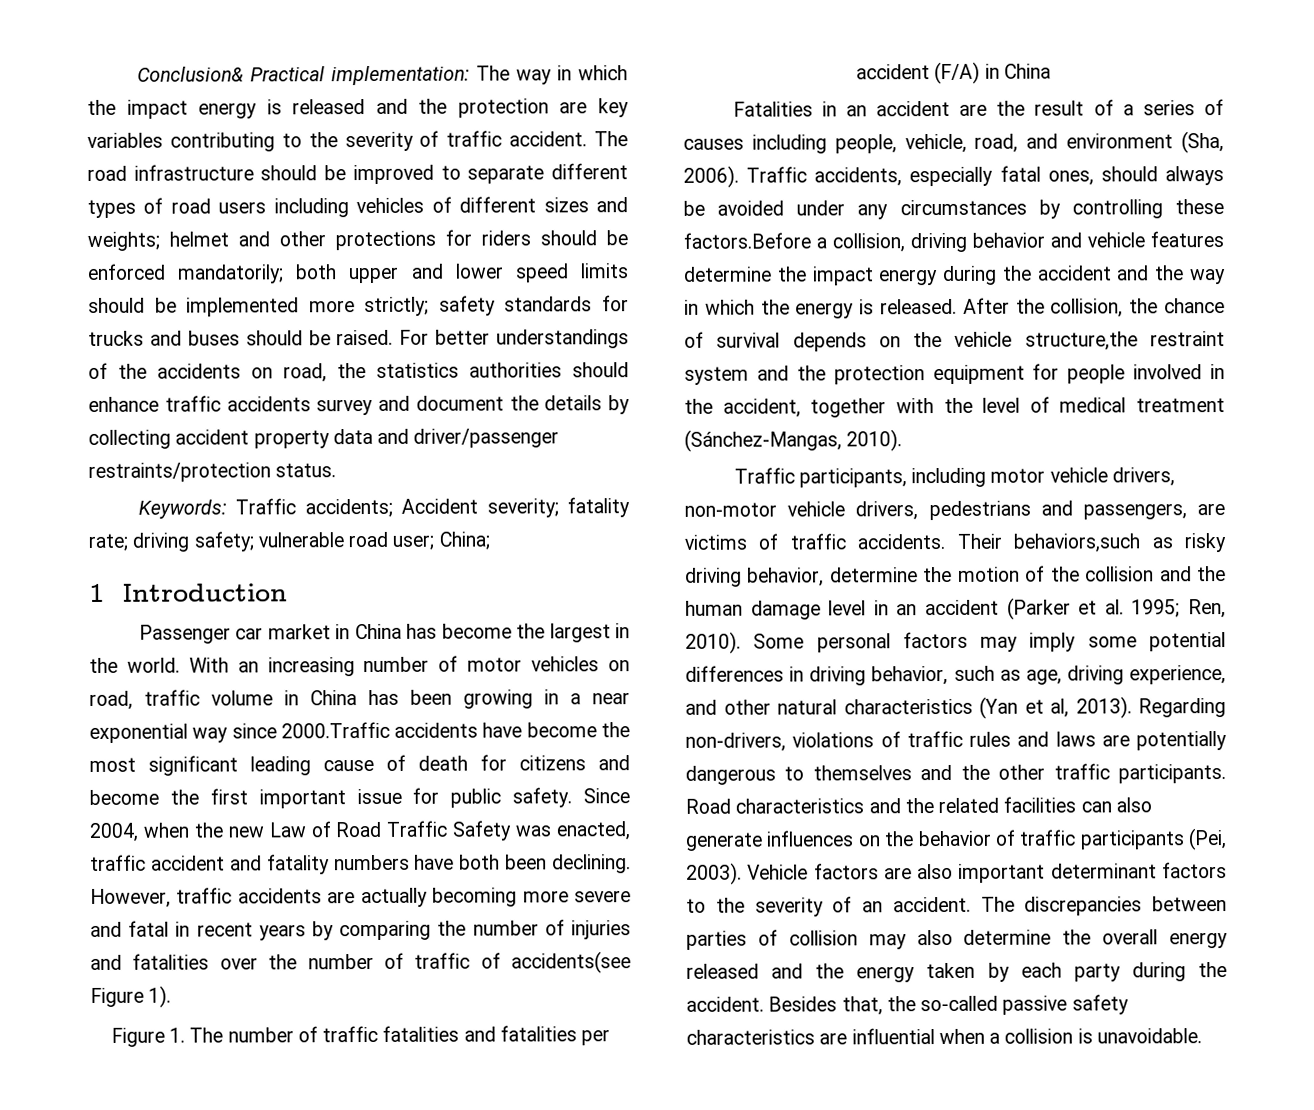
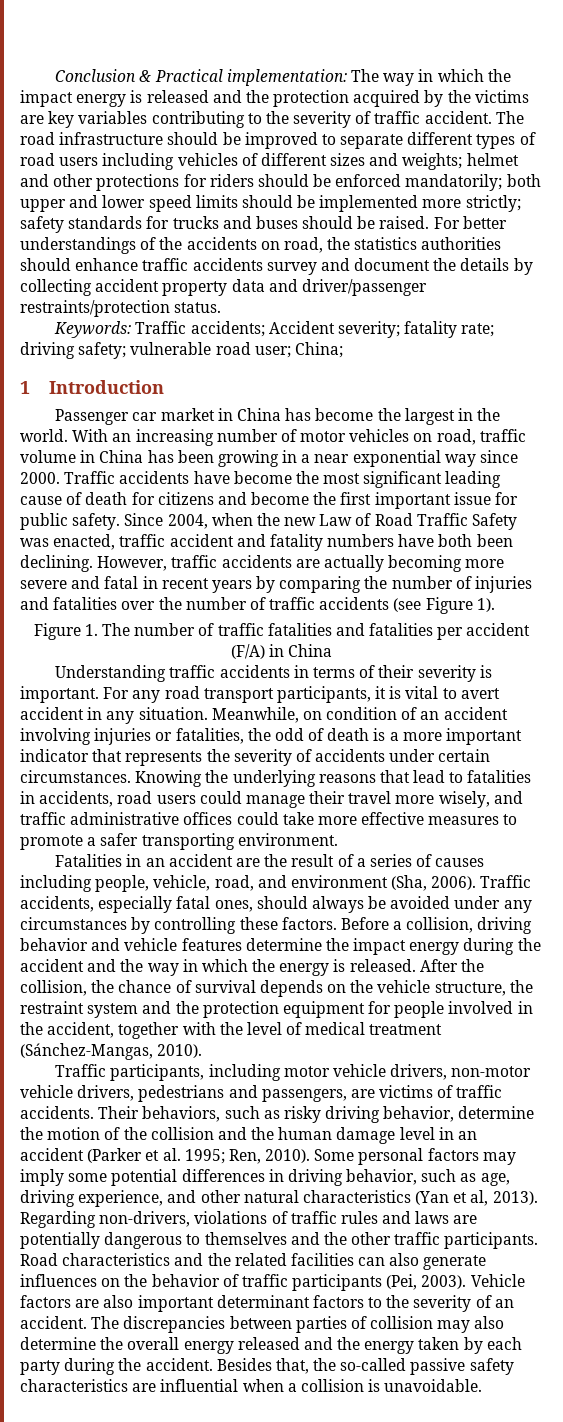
- Conclusion& Practical implementation: The way in which the impact energy is released and the protection are key variables contributing to the severity of traffic accident.
+ Conclusion & Practical implementation: The way in which the impact energy is released and the protection acquired by the victims are key variables contributing to the severity of traffic accident.
- With an increasing number of motor vehicles on road, traffic volume in China has been growing in a near exponential way since 2000.Traffic accidents have become the most significant leading cause of death for citizens and become the first important issue for public safety.
+ With an increasing number of motor vehicles on road, traffic volume in China has been growing in a near exponential way since 2000. Traffic accidents have become the most significant leading cause of death for citizens and become the first important issue for public safety.
- However, traffic accidents are actually becoming more severe and fatal in recent years by comparing the number of injuries and fatalities over the number of traffic of accidents(see Figure 1).
+ However, traffic accidents are actually becoming more severe and fatal in recent years by comparing the number of injuries and fatalities over the number of traffic accidents (see Figure 1).
+ Understanding traffic accidents in terms of their severity is important. For any road transport participants, it is vital to avert accident in any situation. Meanwhile, on condition of an accident involving injuries or fatalities, the odd of death is a more important indicator that represents the severity of accidents under certain circumstances. Knowing the underlying reasons that lead to fatalities in accidents, road users could manage their travel more wisely, and traffic administrative offices could take more effective measures to promote a safer transporting environment.
- Traffic accidents, especially fatal ones, should always be avoided under any circumstances by controlling these factors.Before a collision, driving behavior and vehicle features determine the impact energy during the accident and the way in which the energy is released.
+ Traffic accidents, especially fatal ones, should always be avoided under any circumstances by controlling these factors. Before a collision, driving behavior and vehicle features determine the impact energy during the accident and the way in which the energy is released.
- After the collision, the chance of survival depends on the vehicle structure,the restraint system and the protection equipment for people involved in the accident, together with the level of medical treatment (Sánchez-Mangas, 2010).
+ After the collision, the chance of survival depends on the vehicle structure, the restraint system and the protection equipment for people involved in the accident, together with the level of medical treatment (Sánchez-Mangas, 2010).
- Their behaviors,such as risky driving behavior, determine the motion of the collision and the human damage level in an accident (Parker et al. 1995; Ren, 2010).
+ Their behaviors, such as risky driving behavior, determine the motion of the collision and the human damage level in an accident (Parker et al. 1995; Ren, 2010).

